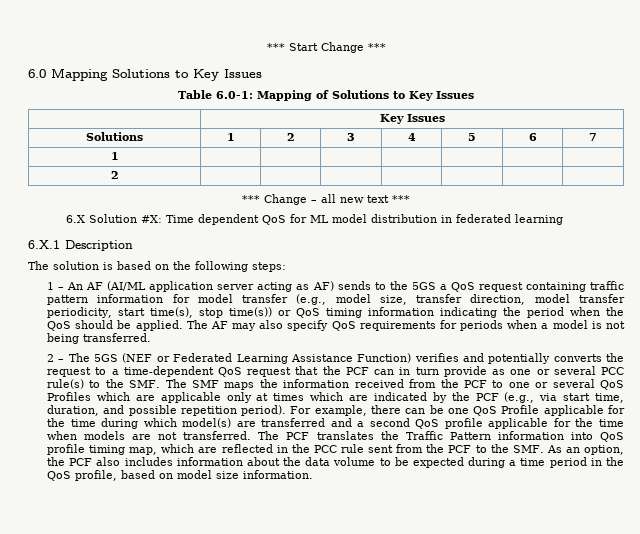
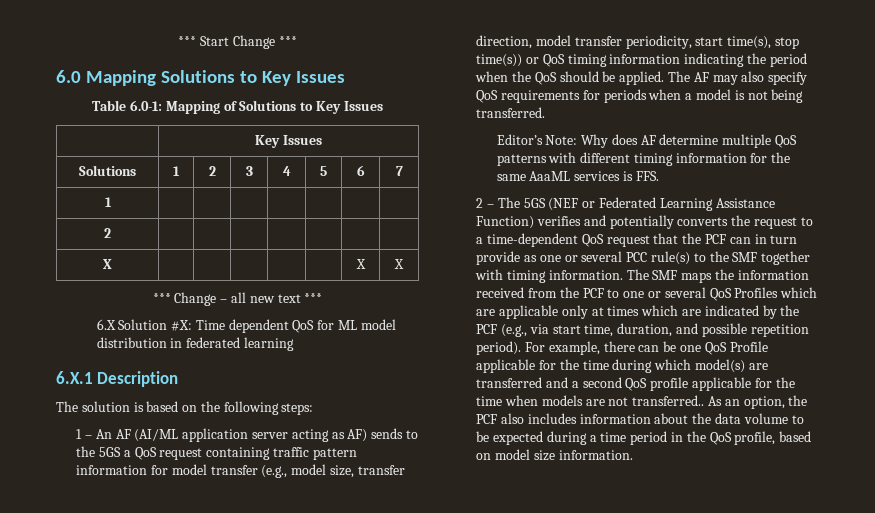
+ X | | | | | | X | X
+ Editor’s Note: Why does AF determine multiple QoS patterns with different timing information for the same AaaML services is FFS.
- 2 – The 5GS (NEF or Federated Learning Assistance Function) verifies and potentially converts the request to a time-dependent QoS request that the PCF can in turn provide as one or several PCC rule(s) to the SMF. The SMF maps the information received from the PCF to one or several QoS Profiles which are applicable only at times which are indicated by the PCF (e.g., via start time, duration, and possible repetition period).
+ 2 – The 5GS (NEF or Federated Learning Assistance Function) verifies and potentially converts the request to a time-dependent QoS request that the PCF can in turn provide as one or several PCC rule(s) to the SMF together with timing information. The SMF maps the information received from the PCF to one or several QoS Profiles which are applicable only at times which are indicated by the PCF (e.g., via start time, duration, and possible repetition period).
- For example, there can be one QoS Profile applicable for the time during which model(s) are transferred and a second QoS profile applicable for the time when models are not transferred. The PCF translates the Traffic Pattern information into QoS profile timing map, which are reflected in the PCC rule sent from the PCF to the SMF. As an option, the PCF also includes information about the data volume to be expected during a time period in the QoS profile, based on model size information.
+ For example, there can be one QoS Profile applicable for the time during which model(s) are transferred and a second QoS profile applicable for the time when models are not transferred.. As an option, the PCF also includes information about the data volume to be expected during a time period in the QoS profile, based on model size information.

